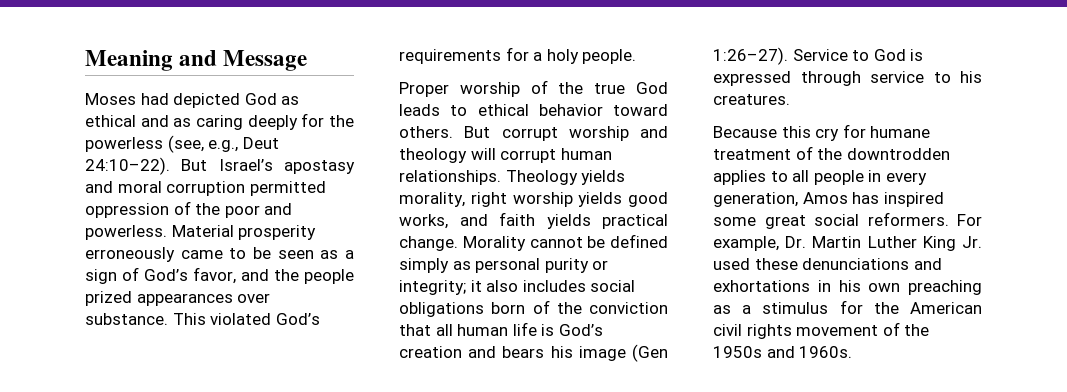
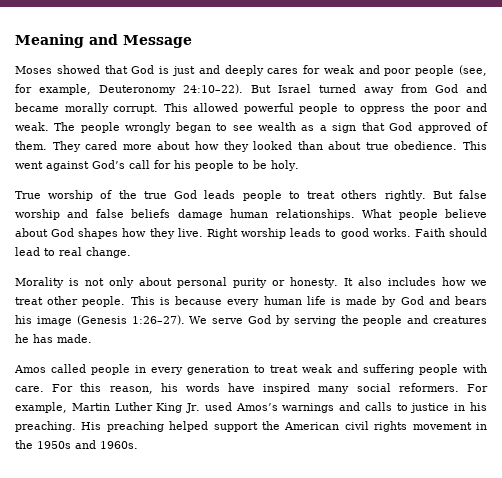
- Moses had depicted God as ethical and as caring deeply for the powerless (see, e.g., Deut 24:10–22). But Israel’s apostasy and moral corruption permitted oppression of the poor and powerless. Material prosperity erroneously came to be seen as a sign of God’s favor, and the people prized appearances over substance. This violated God’s requirements for a holy people.
- Proper worship of the true God leads to ethical behavior toward others. But corrupt worship and theology will corrupt human relationships. Theology yields morality, right worship yields good works, and faith yields practical change. Morality cannot be defined simply as personal purity or integrity; it also includes social obligations born of the conviction that all human life is God’s creation and bears his image (Gen 1:26–27). Service to God is expressed through service to his creatures.
- Because this cry for humane treatment of the downtrodden applies to all people in every generation, Amos has inspired some great social reformers.
+ Moses showed that God is just and deeply cares for weak and poor people (see, for example, Deuteronomy 24:10–22). But Israel turned away from God and became morally corrupt. This allowed powerful people to oppress the poor and weak. The people wrongly began to see wealth as a sign that God approved of them. They cared more about how they looked than about true obedience. This went against God’s call for his people to be holy.
+ True worship of the true God leads people to treat others rightly. But false worship and false beliefs damage human relationships. What people believe about God shapes how they live. Right worship leads to good works. Faith should lead to real change.
+ Morality is not only about personal purity or honesty. It also includes how we treat other people. This is because every human life is made by God and bears his image (Genesis 1:26–27). We serve God by serving the people and creatures he has made.
+ Amos called people in every generation to treat weak and suffering people with care. For this reason, his words have inspired many social reformers.
- For example, Dr. Martin Luther King Jr. used these denunciations and exhortations in his own preaching as a stimulus for the American civil rights movement of the 1950s and 1960s.
+ For example, Martin Luther King Jr. used Amos’s warnings and calls to justice in his preaching. His preaching helped support the American civil rights movement in the 1950s and 1960s.

